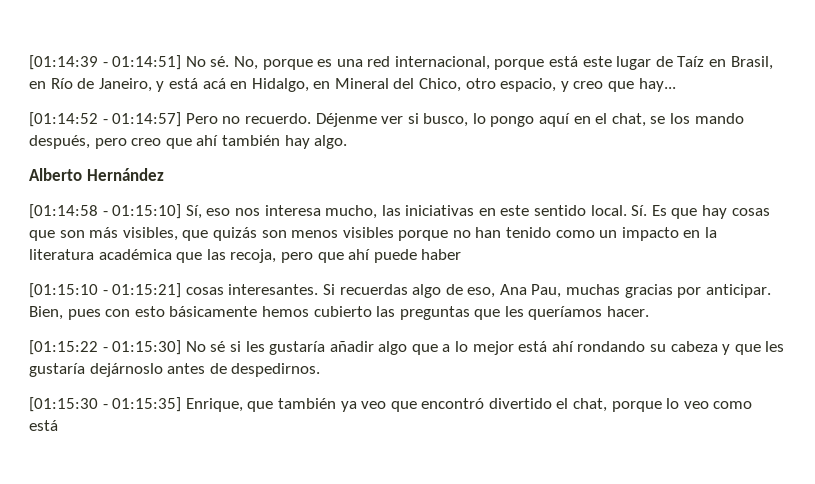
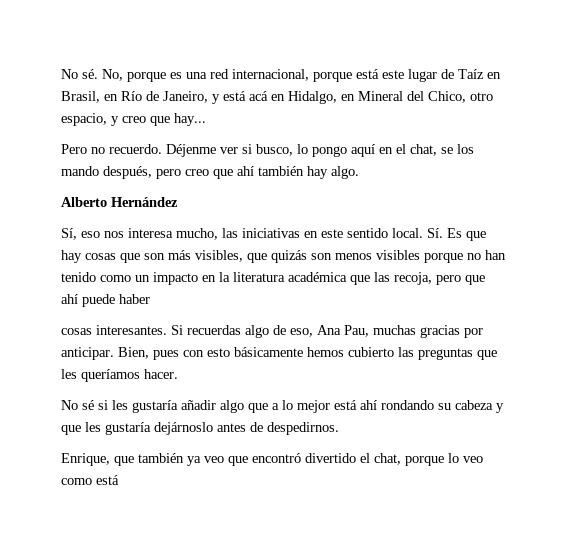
- [01:14:39 - 01:14:51] No sé.
+ No sé.
- [01:14:52 - 01:14:57] Pero no recuerdo.
+ Pero no recuerdo.
- [01:14:58 - 01:15:10] Sí, eso nos interesa mucho, las iniciativas en este sentido local.
+ Sí, eso nos interesa mucho, las iniciativas en este sentido local.
- [01:15:10 - 01:15:21] cosas interesantes.
+ cosas interesantes.
- [01:15:22 - 01:15:30] No sé si les gustaría añadir algo que a lo mejor está ahí rondando su cabeza y que les gustaría dejárnoslo antes de despedirnos.
+ No sé si les gustaría añadir algo que a lo mejor está ahí rondando su cabeza y que les gustaría dejárnoslo antes de despedirnos.
- [01:15:30 - 01:15:35] Enrique, que también ya veo que encontró divertido el chat, porque lo veo como está
+ Enrique, que también ya veo que encontró divertido el chat, porque lo veo como está

